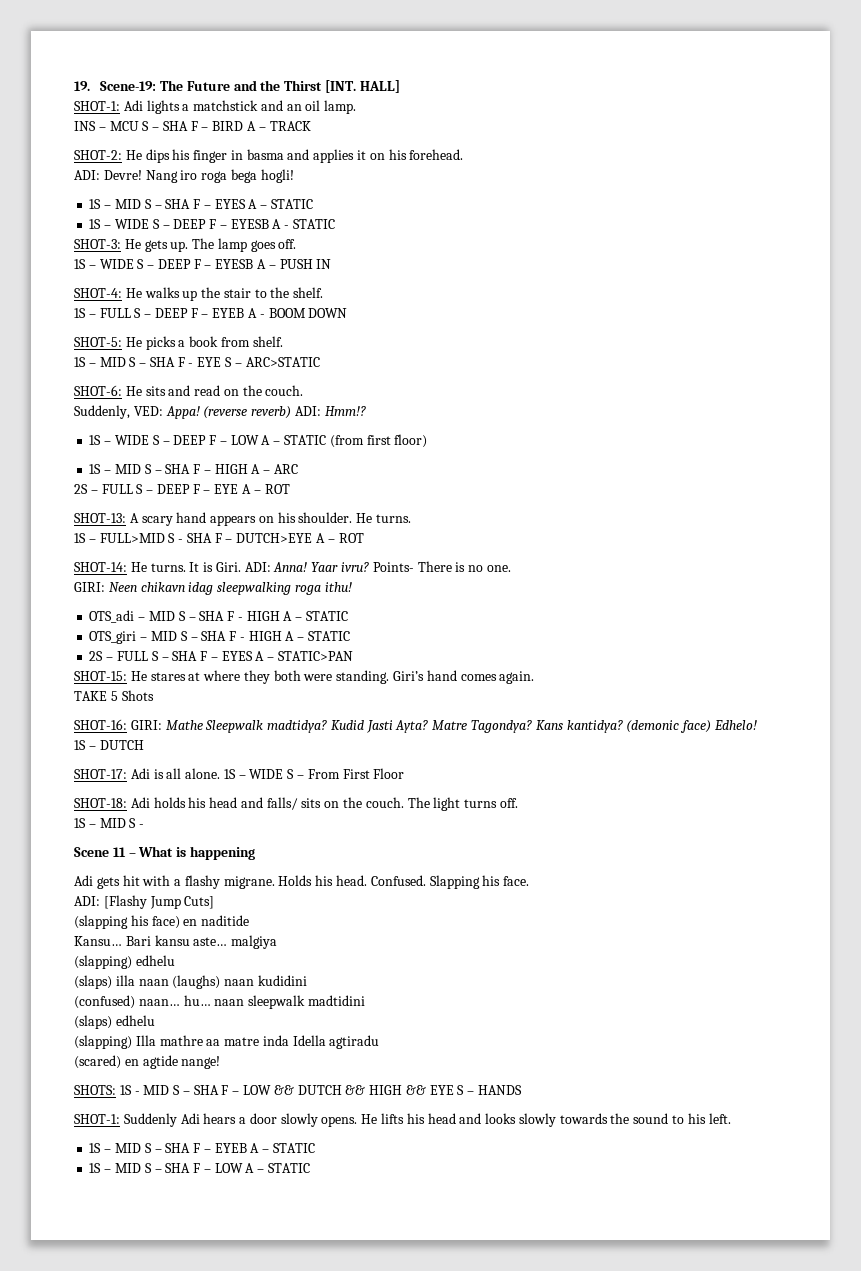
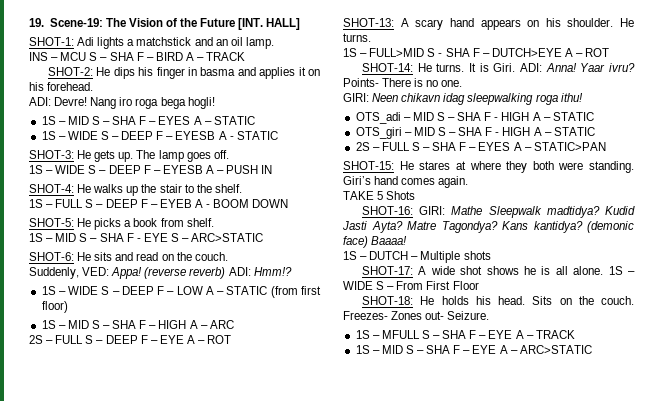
- 19. Scene-19: The Future and the Thirst [INT. HALL]
+ 19. Scene-19: The Vision of the Future [INT. HALL]
- (demonic face) Edhelo!
+ (demonic face) Baaaa!
- 1S – DUTCH
- SHOT-17: Adi is all alone.
+ 1S – DUTCH – Multiple shots
+ SHOT-17: A wide shot shows he is all alone.
- SHOT-18: Adi holds his head and falls/ sits on the couch. The light turns off.
- 1S – MID S -
- Scene 11 – What is happening
- Adi gets hit with a flashy migrane. Holds his head. Confused. Slapping his face.
- ADI: [Flashy Jump Cuts]
- (slapping his face) en naditide
- Kansu… Bari kansu aste… malgiya
- (slapping) edhelu
- (slaps) illa naan (laughs) naan kudidini
- (confused) naan… hu… naan sleepwalk madtidini
- (slaps) edhelu
- (slapping) Illa mathre aa matre inda Idella agtiradu
- (scared) en agtide nange!
- SHOTS: 1S - MID S – SHA F – LOW && DUTCH && HIGH && EYE S – HANDS
- SHOT-1: Suddenly Adi hears a door slowly opens. He lifts his head and looks slowly towards the sound to his left.
- 1S – MID S – SHA F – EYEB A – STATIC
- 1S – MID S – SHA F – LOW A – STATIC
+ SHOT-18: He holds his head. Sits on the couch. Freezes- Zones out- Seizure.
+ 1S – MFULL S – SHA F – EYE A – TRACK
+ 1S – MID S – SHA F – EYE A – ARC>STATIC

